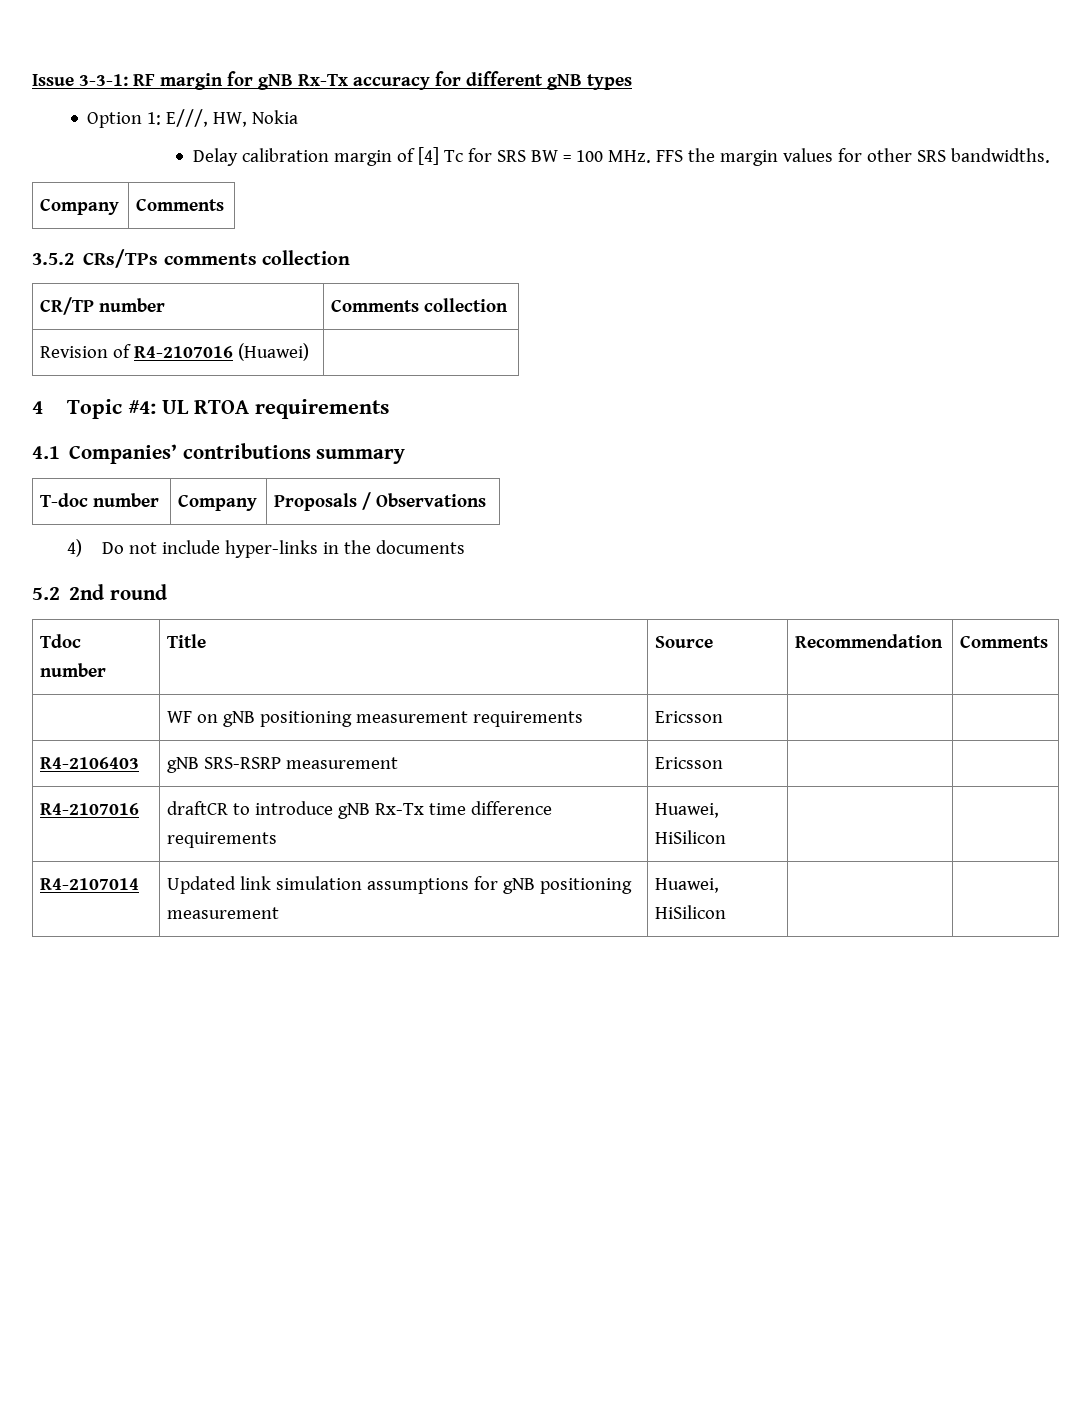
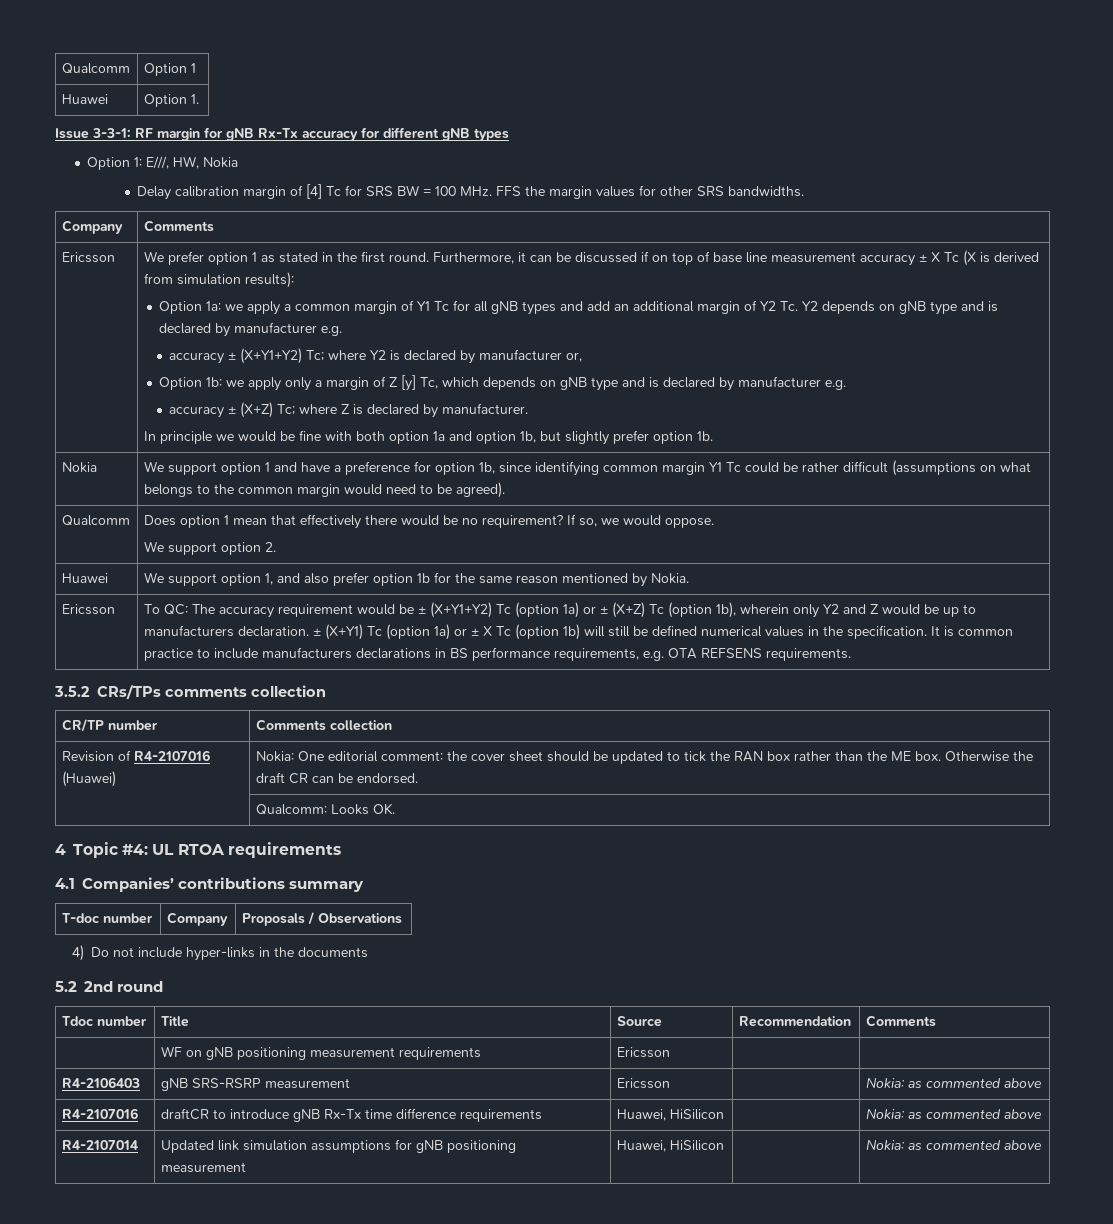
+ Qualcomm | Option 1
+ Huawei | Option 1.
+ Ericsson | We prefer option 1 as stated in the first round. Furthermore, it can be discussed if on top of base line measurement accuracy ± X Tc (X is derived from simulation results):
+ Option 1a: we apply a common margin of Y1 Tc for all gNB types and add an additional margin of Y2 Tc. Y2 depends on gNB type and is declared by manufacturer e.g.
+ accuracy ± (X+Y1+Y2) Tc; where Y2 is declared by manufacturer or,
+ Option 1b: we apply only a margin of Z [y] Tc, which depends on gNB type and is declared by manufacturer e.g.
+ accuracy ± (X+Z) Tc; where Z is declared by manufacturer.
+ In principle we would be fine with both option 1a and option 1b, but slightly prefer option 1b.
+ Nokia | We support option 1 and have a preference for option 1b, since identifying common margin Y1 Tc could be rather difficult (assumptions on what belongs to the common margin would need to be agreed).
+ Qualcomm | Does option 1 mean that effectively there would be no requirement? If so, we would oppose.
+ We support option 2.
+ Huawei | We support option 1, and also prefer option 1b for the same reason mentioned by Nokia.
+ Ericsson | To QC: The accuracy requirement would be ± (X+Y1+Y2) Tc (option 1a) or ± (X+Z) Tc (option 1b), wherein only Y2 and Z would be up to manufacturers declaration. ± (X+Y1) Tc (option 1a) or ± X Tc (option 1b) will still be defined numerical values in the specification. It is common practice to include manufacturers declarations in BS performance requirements, e.g. OTA REFSENS requirements.
- Revision of R4-2107016 (Huawei) |
+ Revision of R4-2107016 (Huawei) | Nokia: One editorial comment: the cover sheet should be updated to tick the RAN box rather than the ME box. Otherwise the draft CR can be endorsed.
+ | Qualcomm: Looks OK.
- R4-2106403 | gNB SRS-RSRP measurement | Ericsson | |
+ R4-2106403 | gNB SRS-RSRP measurement | Ericsson | | Nokia: as commented above
- R4-2107016 | draftCR to introduce gNB Rx-Tx time difference requirements | Huawei, HiSilicon | |
+ R4-2107016 | draftCR to introduce gNB Rx-Tx time difference requirements | Huawei, HiSilicon | | Nokia: as commented above
- R4-2107014 | Updated link simulation assumptions for gNB positioning measurement | Huawei, HiSilicon | |
+ R4-2107014 | Updated link simulation assumptions for gNB positioning measurement | Huawei, HiSilicon | | Nokia: as commented above

